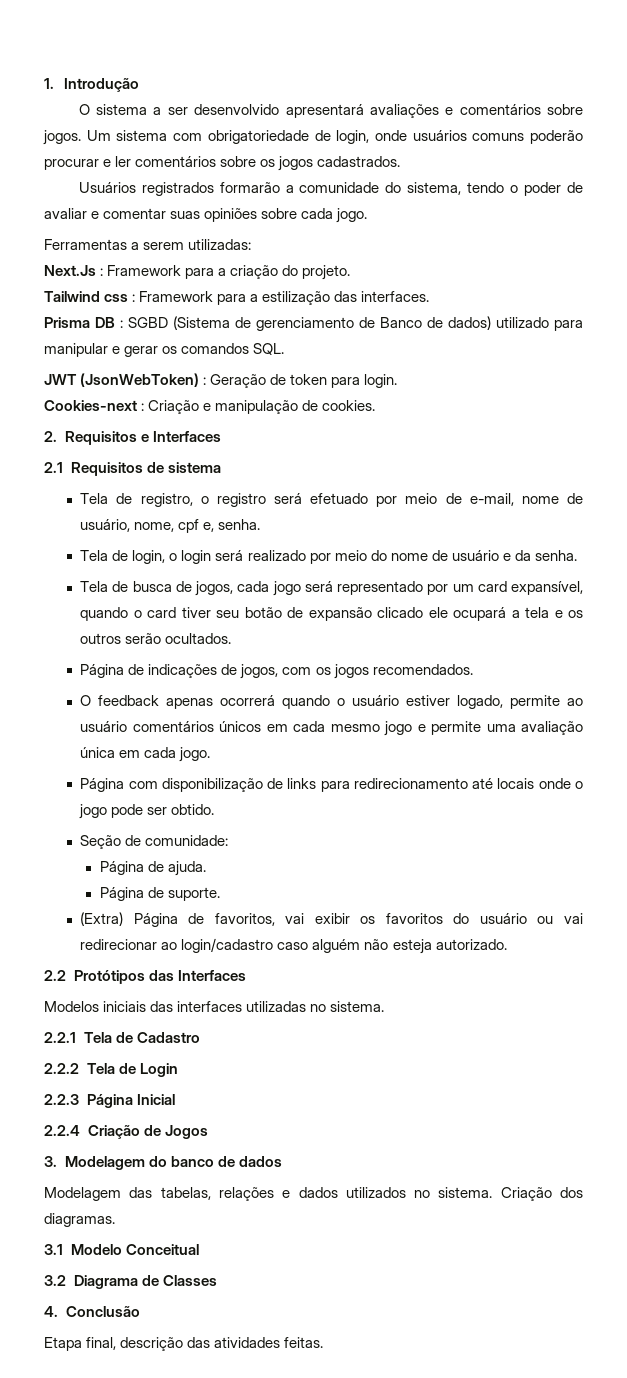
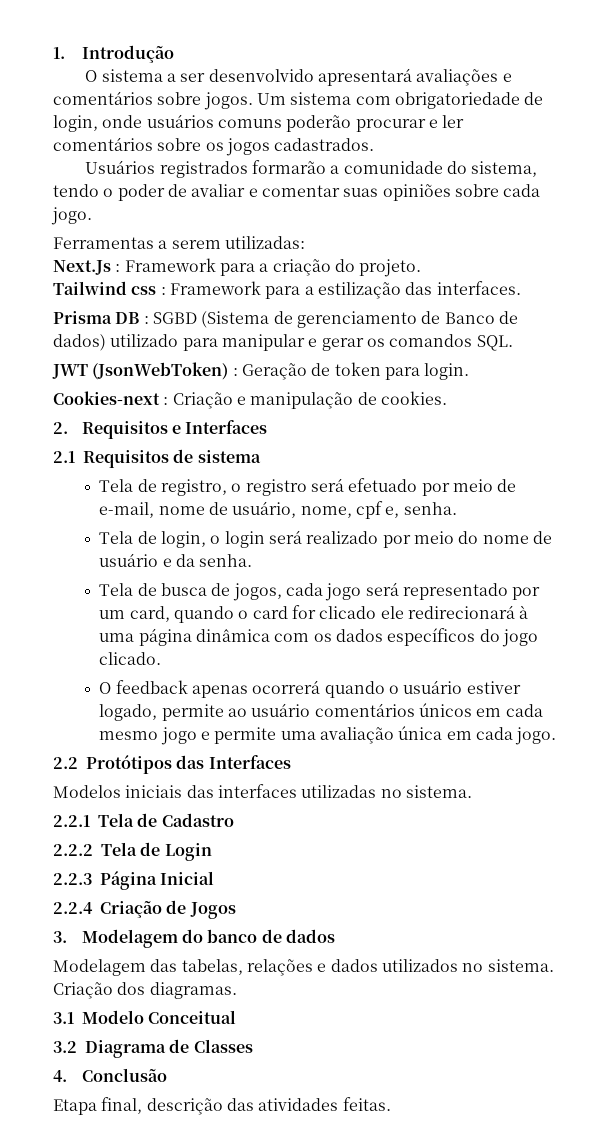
- Tela de busca de jogos, cada jogo será representado por um card expansível, quando o card tiver seu botão de expansão clicado ele ocupará a tela e os outros serão ocultados.
- Página de indicações de jogos, com os jogos recomendados.
+ Tela de busca de jogos, cada jogo será representado por um card, quando o card for clicado ele redirecionará à uma página dinâmica com os dados específicos do jogo clicado.
- Página com disponibilização de links para redirecionamento até locais onde o jogo pode ser obtido.
- Seção de comunidade:
- Página de ajuda.
- Página de suporte.
- (Extra) Página de favoritos, vai exibir os favoritos do usuário ou vai redirecionar ao login/cadastro caso alguém não esteja autorizado.

